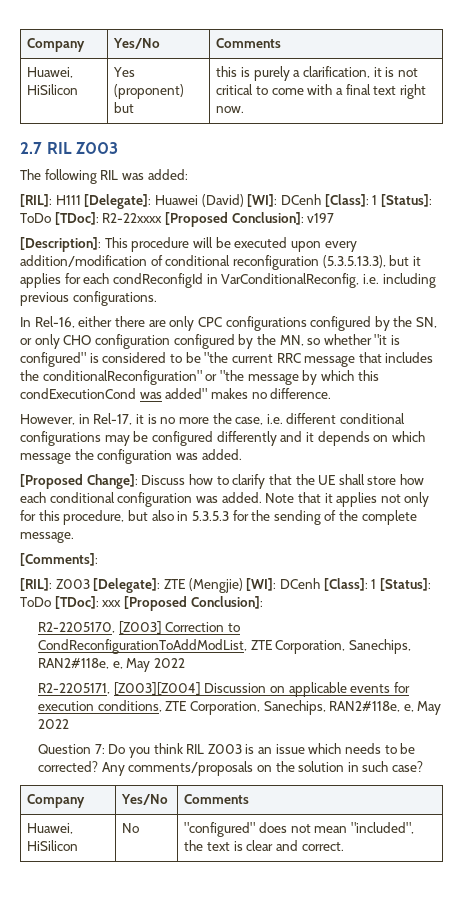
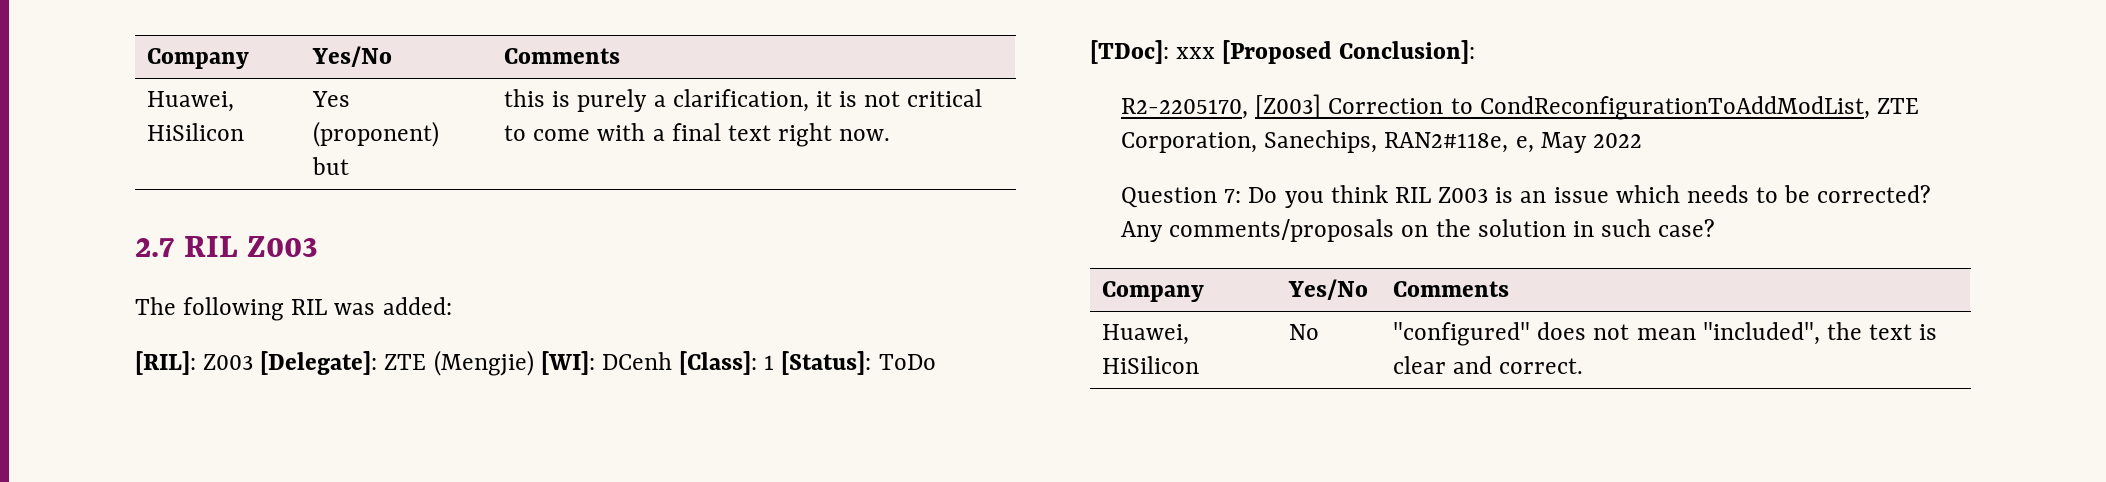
- [RIL]: H111 [Delegate]: Huawei (David) [WI]: DCenh [Class]: 1 [Status]: ToDo [TDoc]: R2-22xxxx [Proposed Conclusion]: v197
- [Description]: This procedure will be executed upon every addition/modification of conditional reconfiguration (5.3.5.13.3), but it applies for each condReconfigId in VarConditionalReconfig, i.e. including previous configurations.
- In Rel-16, either there are only CPC configurations configured by the SN, or only CHO configuration configured by the MN, so whether "it is configured" is considered to be "the current RRC message that includes the conditionalReconfiguration" or "the message by which this condExecutionCond was added" makes no difference.
- However, in Rel-17, it is no more the case, i.e. different conditional configurations may be configured differently and it depends on which message the configuration was added.
- [Proposed Change]: Discuss how to clarify that the UE shall store how each conditional configuration was added. Note that it applies not only for this procedure, but also in 5.3.5.3 for the sending of the complete message.
- [Comments]:
- R2-2205171, [Z003][Z004] Discussion on applicable events for execution conditions, ZTE Corporation, Sanechips, RAN2#118e, e, May 2022

